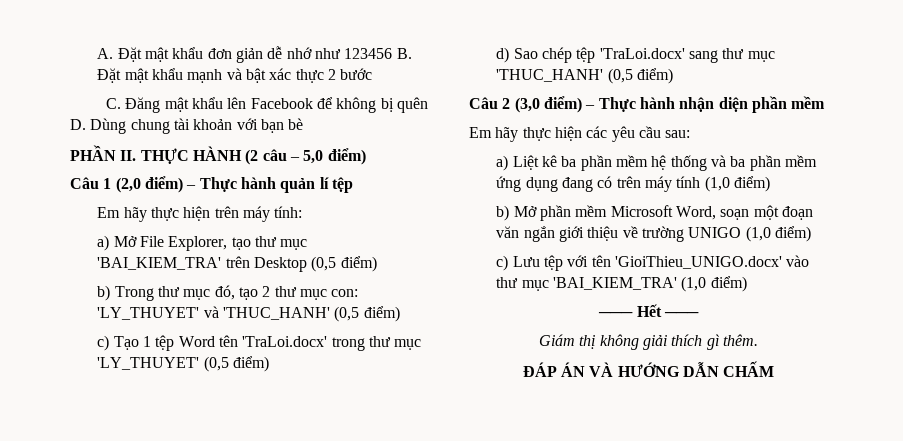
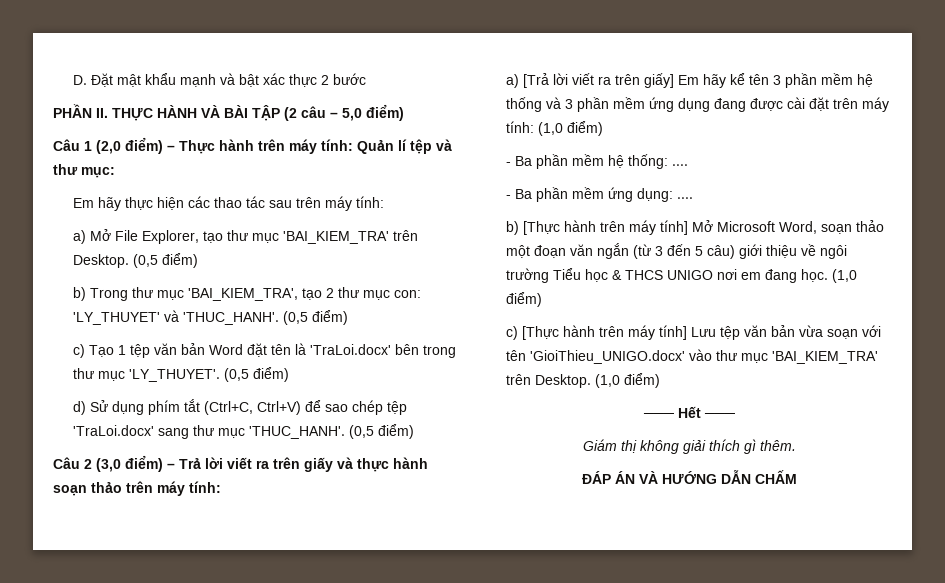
- A. Đặt mật khẩu đơn giản dễ nhớ như 123456 B. Đặt mật khẩu mạnh và bật xác thực 2 bước
+ D. Đặt mật khẩu mạnh và bật xác thực 2 bước
- C. Đăng mật khẩu lên Facebook để không bị quên D. Dùng chung tài khoản với bạn bè
- PHẦN II. THỰC HÀNH (2 câu – 5,0 điểm)
+ PHẦN II. THỰC HÀNH VÀ BÀI TẬP (2 câu – 5,0 điểm)
- Câu 1 (2,0 điểm) – Thực hành quản lí tệp
- Em hãy thực hiện trên máy tính:
+ Câu 1 (2,0 điểm) – Thực hành trên máy tính: Quản lí tệp và thư mục:
+ Em hãy thực hiện các thao tác sau trên máy tính:
- a) Mở File Explorer, tạo thư mục 'BAI_KIEM_TRA' trên Desktop (0,5 điểm)
+ a) Mở File Explorer, tạo thư mục 'BAI_KIEM_TRA' trên Desktop. (0,5 điểm)
- b) Trong thư mục đó, tạo 2 thư mục con: 'LY_THUYET' và 'THUC_HANH' (0,5 điểm)
+ b) Trong thư mục 'BAI_KIEM_TRA', tạo 2 thư mục con: 'LY_THUYET' và 'THUC_HANH'. (0,5 điểm)
- c) Tạo 1 tệp Word tên 'TraLoi.docx' trong thư mục 'LY_THUYET' (0,5 điểm)
+ c) Tạo 1 tệp văn bản Word đặt tên là 'TraLoi.docx' bên trong thư mục 'LY_THUYET'. (0,5 điểm)
- d) Sao chép tệp 'TraLoi.docx' sang thư mục 'THUC_HANH' (0,5 điểm)
+ d) Sử dụng phím tắt (Ctrl+C, Ctrl+V) để sao chép tệp 'TraLoi.docx' sang thư mục 'THUC_HANH'. (0,5 điểm)
- Câu 2 (3,0 điểm) – Thực hành nhận diện phần mềm
- Em hãy thực hiện các yêu cầu sau:
- a) Liệt kê ba phần mềm hệ thống và ba phần mềm ứng dụng đang có trên máy tính (1,0 điểm)
- b) Mở phần mềm Microsoft Word, soạn một đoạn văn ngắn giới thiệu về trường UNIGO (1,0 điểm)
- c) Lưu tệp với tên 'GioiThieu_UNIGO.docx' vào thư mục 'BAI_KIEM_TRA' (1,0 điểm)
+ Câu 2 (3,0 điểm) – Trả lời viết ra trên giấy và thực hành soạn thảo trên máy tính:
+ a) [Trả lời viết ra trên giấy] Em hãy kể tên 3 phần mềm hệ thống và 3 phần mềm ứng dụng đang được cài đặt trên máy tính: (1,0 điểm)
+ - Ba phần mềm hệ thống: ....
+ - Ba phần mềm ứng dụng: ....
+ b) [Thực hành trên máy tính] Mở Microsoft Word, soạn thảo một đoạn văn ngắn (từ 3 đến 5 câu) giới thiệu về ngôi trường Tiểu học & THCS UNIGO nơi em đang học. (1,0 điểm)
+ c) [Thực hành trên máy tính] Lưu tệp văn bản vừa soạn với tên 'GioiThieu_UNIGO.docx' vào thư mục 'BAI_KIEM_TRA' trên Desktop. (1,0 điểm)

